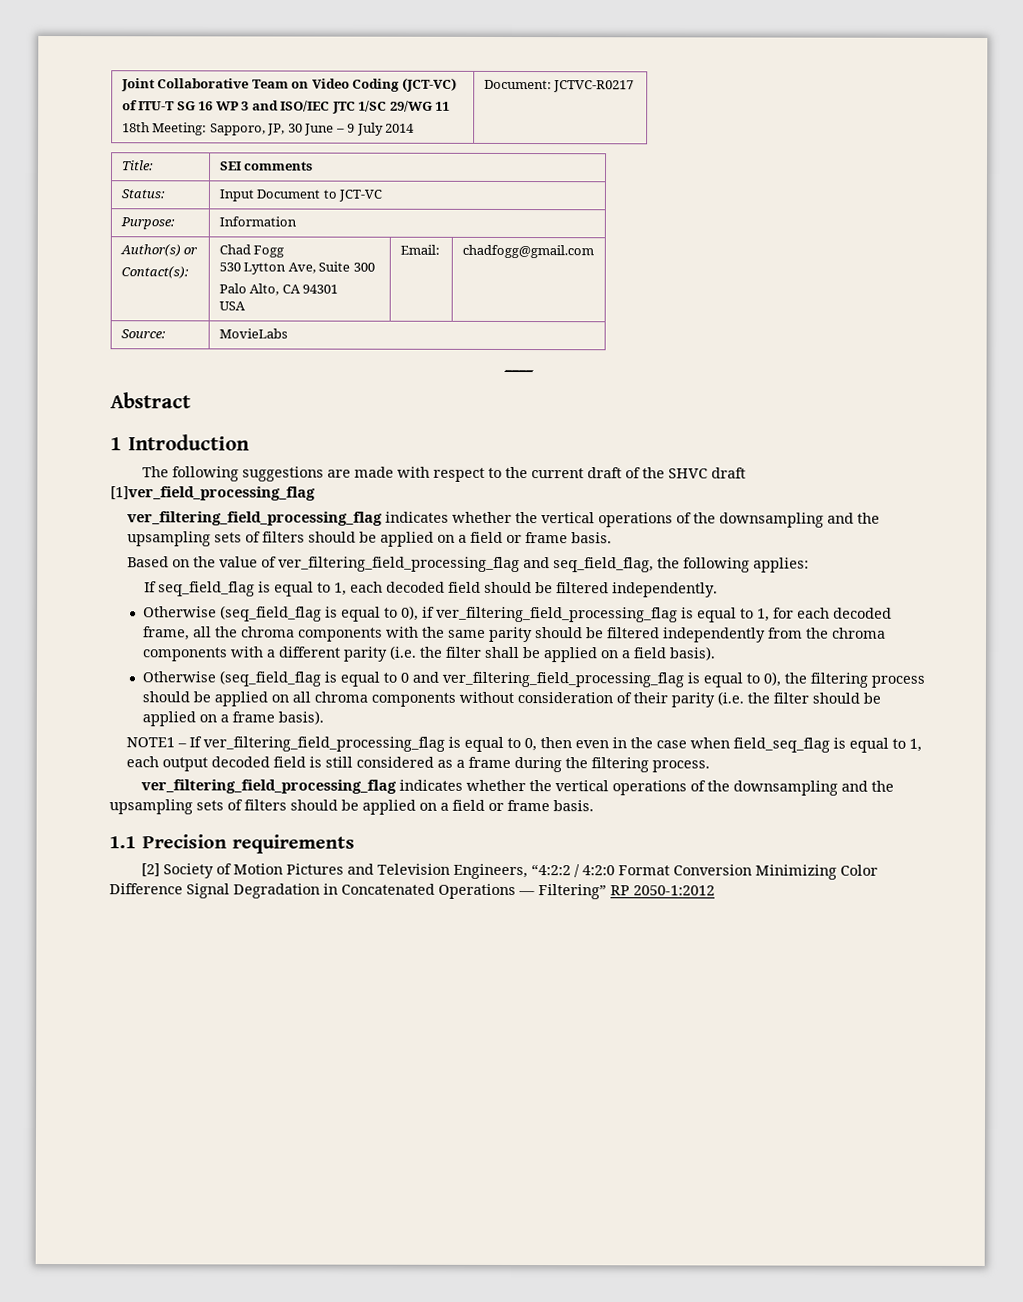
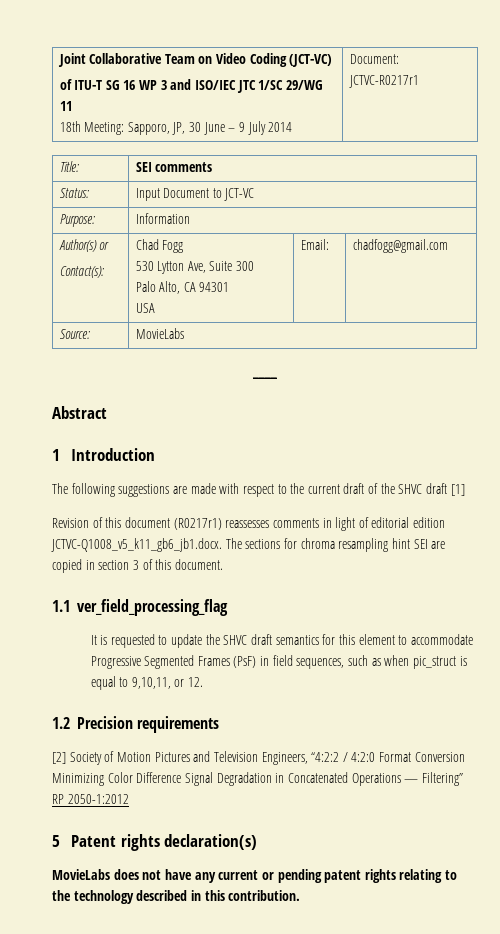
  Joint Collaborative Team on Video Coding (JCT-VC)
  of ITU-T SG 16 WP 3 and ISO/IEC JTC 1/SC 29/WG 11
- 18th Meeting: Sapporo, JP, 30 June – 9 July 2014 | Document: JCTVC-R0217
+ 18th Meeting: Sapporo, JP, 30 June – 9 July 2014 | Document: JCTVC-R0217r1
- The following suggestions are made with respect to the current draft of the SHVC draft [1]ver_field_processing_flag
- ver_filtering_field_processing_flag indicates whether the vertical operations of the downsampling and the upsampling sets of filters should be applied on a field or frame basis.
- Based on the value of ver_filtering_field_processing_flag and seq_field_flag, the following applies:
- If seq_field_flag is equal to 1, each decoded field should be filtered independently.
- Otherwise (seq_field_flag is equal to 0), if ver_filtering_field_processing_flag is equal to 1, for each decoded frame, all the chroma components with the same parity should be filtered independently from the chroma components with a different parity (i.e. the filter shall be applied on a field basis).
- Otherwise (seq_field_flag is equal to 0 and ver_filtering_field_processing_flag is equal to 0), the filtering process should be applied on all chroma components without consideration of their parity (i.e. the filter should be applied on a frame basis).
- NOTE1 – If ver_filtering_field_processing_flag is equal to 0, then even in the case when field_seq_flag is equal to 1, each output decoded field is still considered as a frame during the filtering process.
- ver_filtering_field_processing_flag indicates whether the vertical operations of the downsampling and the upsampling sets of filters should be applied on a field or frame basis.
- 1.1 Precision requirements
+ The following suggestions are made with respect to the current draft of the SHVC draft [1]
+ Revision of this document (R0217r1) reassesses comments in light of editorial edition JCTVC-Q1008_v5_k11_gb6_jb1.docx. The sections for chroma resampling hint SEI are copied in section 3 of this document.
+ 1.1 ver_field_processing_flag
+ It is requested to update the SHVC draft semantics for this element to accommodate Progressive Segmented Frames (PsF) in field sequences, such as when pic_struct is equal to 9,10,11, or 12.
+ 1.2 Precision requirements
+ 5 Patent rights declaration(s)
+ MovieLabs does not have any current or pending patent rights relating to the technology described in this contribution.

